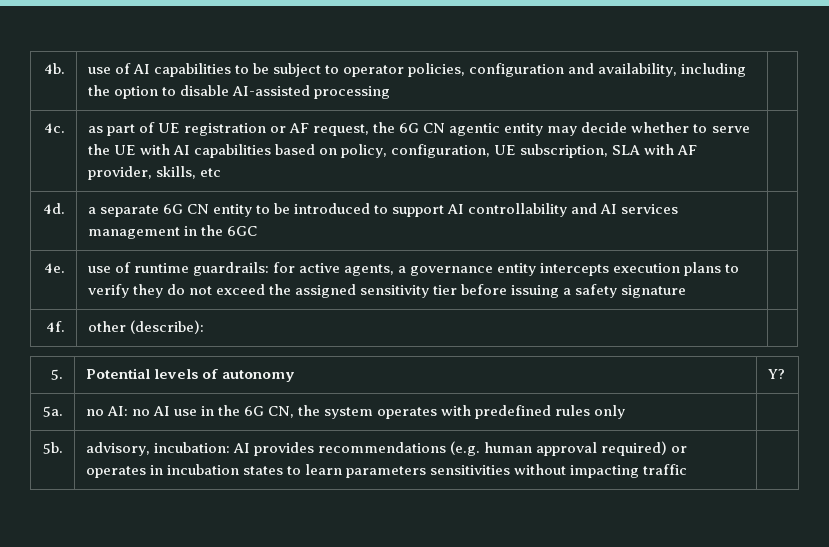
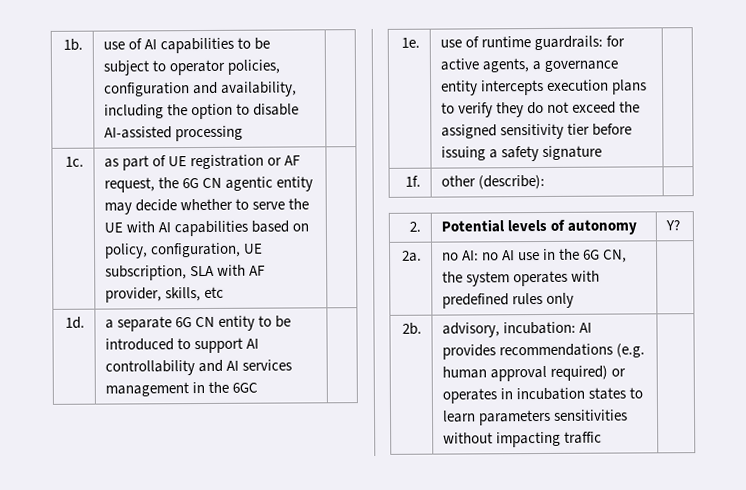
- 4b. | use of AI capabilities to be subject to operator policies, configuration and availability, including the option to disable AI-assisted processing |
+ 1b. | use of AI capabilities to be subject to operator policies, configuration and availability, including the option to disable AI-assisted processing |
- 4c. | as part of UE registration or AF request, the 6G CN agentic entity may decide whether to serve the UE with AI capabilities based on policy, configuration, UE subscription, SLA with AF provider, skills, etc |
+ 1c. | as part of UE registration or AF request, the 6G CN agentic entity may decide whether to serve the UE with AI capabilities based on policy, configuration, UE subscription, SLA with AF provider, skills, etc |
- 4d. | a separate 6G CN entity to be introduced to support AI controllability and AI services management in the 6GC |
+ 1d. | a separate 6G CN entity to be introduced to support AI controllability and AI services management in the 6GC |
- 4e. | use of runtime guardrails: for active agents, a governance entity intercepts execution plans to verify they do not exceed the assigned sensitivity tier before issuing a safety signature |
+ 1e. | use of runtime guardrails: for active agents, a governance entity intercepts execution plans to verify they do not exceed the assigned sensitivity tier before issuing a safety signature |
- 4f. | other (describe): |
+ 1f. | other (describe): |
- 5. | Potential levels of autonomy | Y?
+ 2. | Potential levels of autonomy | Y?
- 5a. | no AI: no AI use in the 6G CN, the system operates with predefined rules only |
+ 2a. | no AI: no AI use in the 6G CN, the system operates with predefined rules only |
- 5b. | advisory, incubation: AI provides recommendations (e.g. human approval required) or operates in incubation states to learn parameters sensitivities without impacting traffic |
+ 2b. | advisory, incubation: AI provides recommendations (e.g. human approval required) or operates in incubation states to learn parameters sensitivities without impacting traffic |

